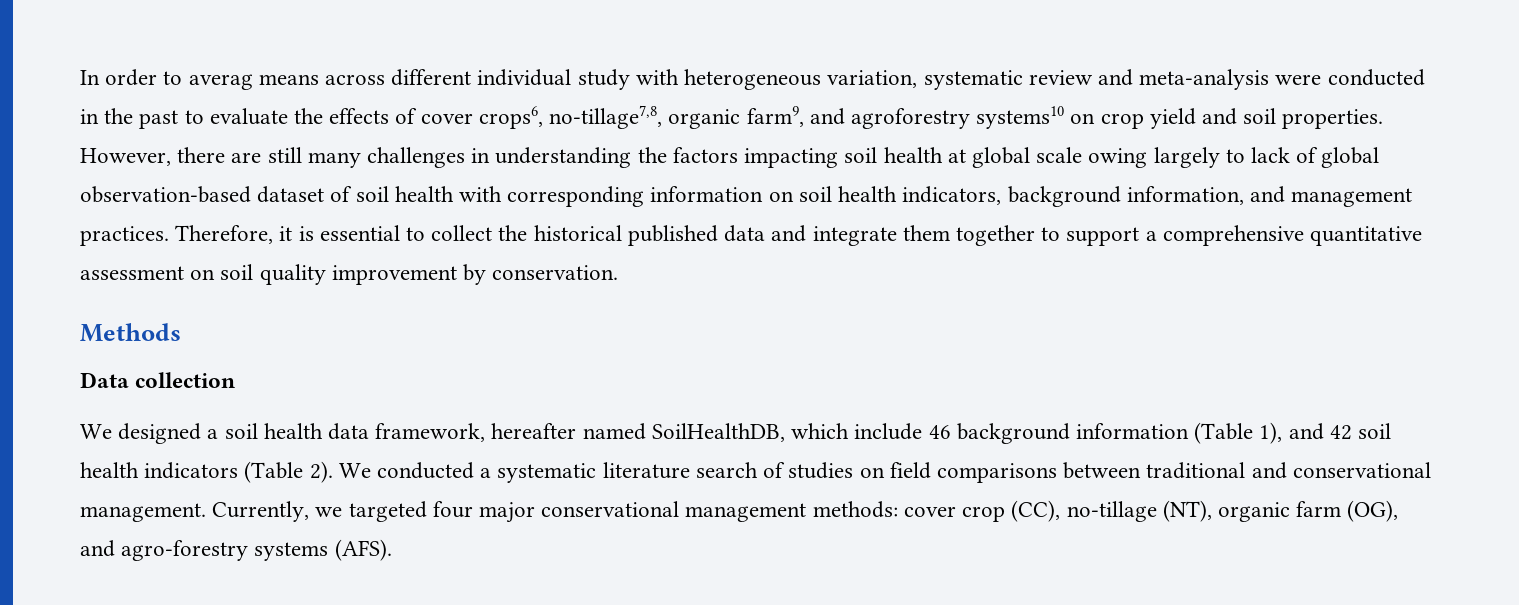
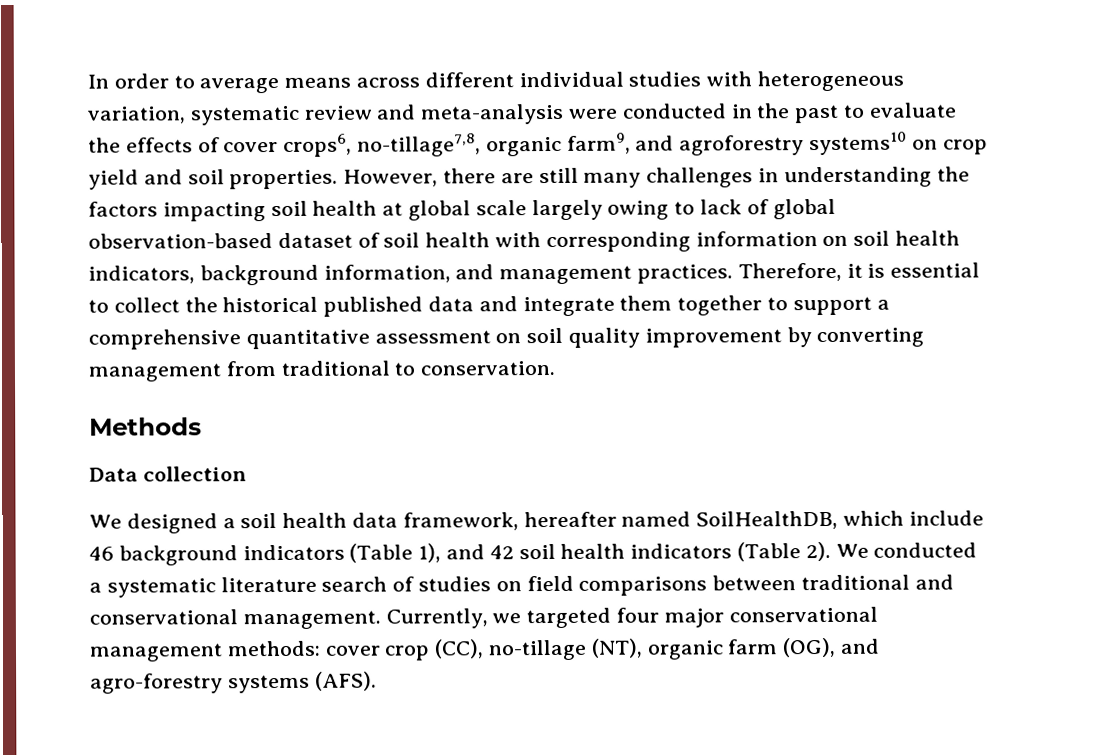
- In order to averag means across different individual study with heterogeneous variation, systematic review and meta-analysis were conducted in the past to evaluate the effects of cover crops6, no-tillage7,8, organic farm9, and agroforestry systems10 on crop yield and soil properties.
+ In order to average means across different individual studies with heterogeneous variation, systematic review and meta-analysis were conducted in the past to evaluate the effects of cover crops6, no-tillage7,8, organic farm9, and agroforestry systems10 on crop yield and soil properties.
- However, there are still many challenges in understanding the factors impacting soil health at global scale owing largely to lack of global observation-based dataset of soil health with corresponding information on soil health indicators, background information, and management practices.
+ However, there are still many challenges in understanding the factors impacting soil health at global scale largely owing to lack of global observation-based dataset of soil health with corresponding information on soil health indicators, background information, and management practices.
- Therefore, it is essential to collect the historical published data and integrate them together to support a comprehensive quantitative assessment on soil quality improvement by conservation.
+ Therefore, it is essential to collect the historical published data and integrate them together to support a comprehensive quantitative assessment on soil quality improvement by converting management from traditional to conservation.
- We designed a soil health data framework, hereafter named SoilHealthDB, which include 46 background information (Table 1), and 42 soil health indicators (Table 2).
+ We designed a soil health data framework, hereafter named SoilHealthDB, which include 46 background indicators (Table 1), and 42 soil health indicators (Table 2).

